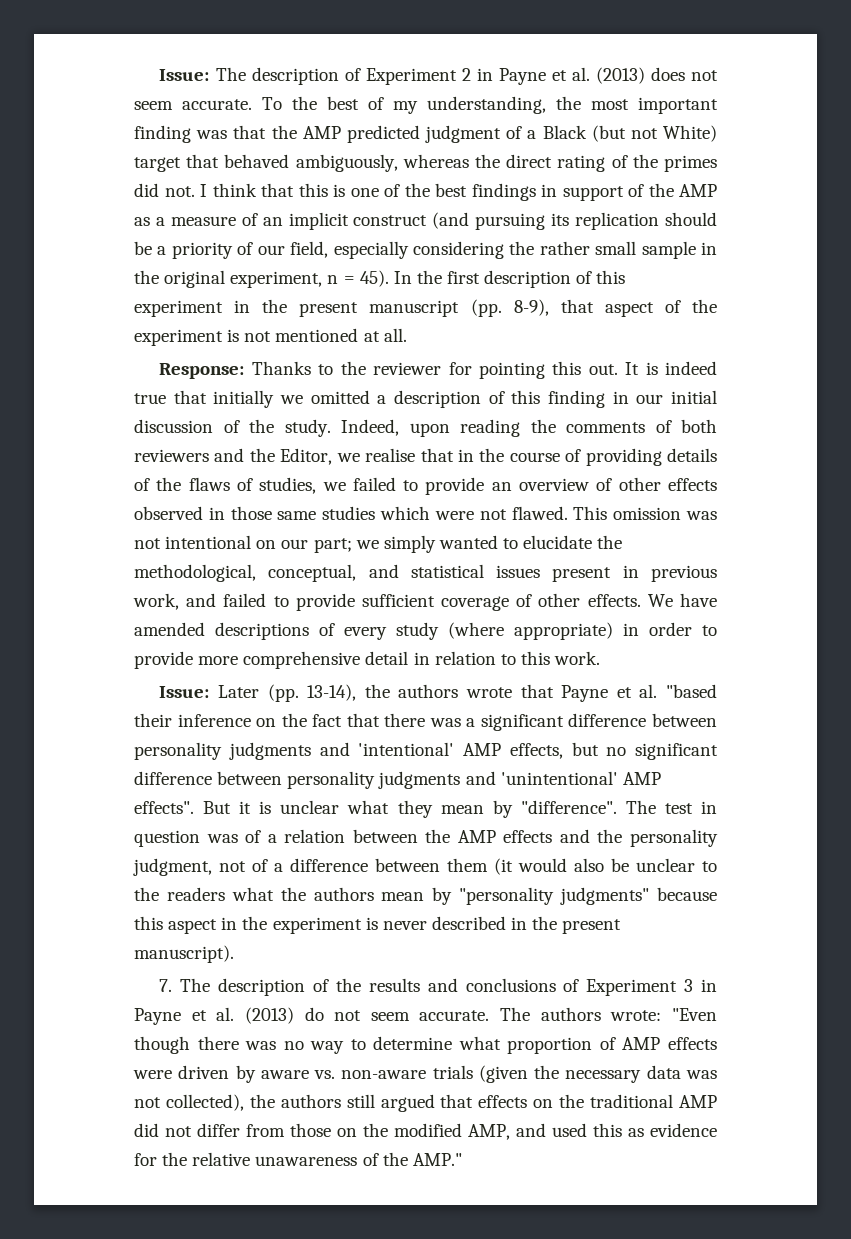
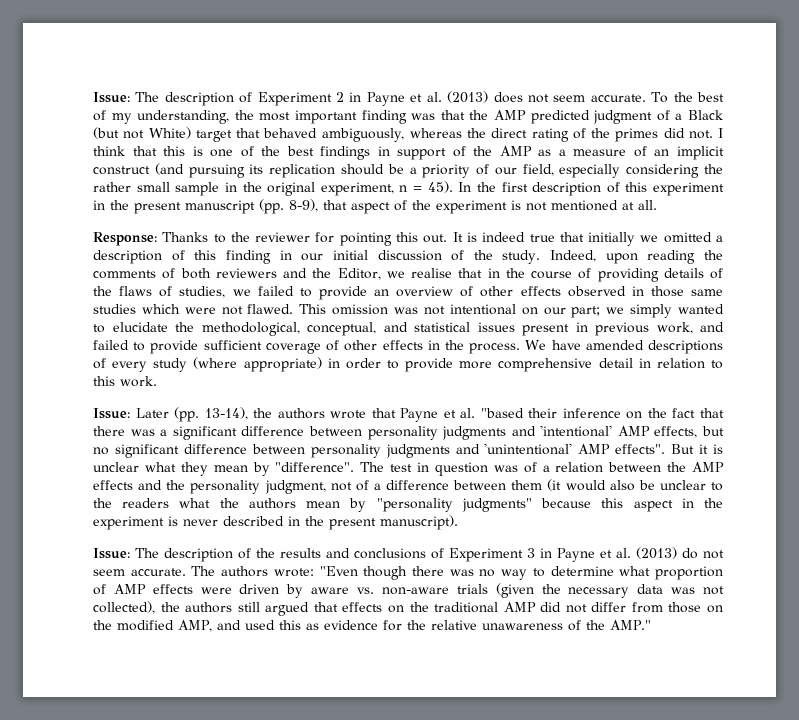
- This omission was not intentional on our part; we simply wanted to elucidate the methodological, conceptual, and statistical issues present in previous work, and failed to provide sufficient coverage of other effects.
+ This omission was not intentional on our part; we simply wanted to elucidate the methodological, conceptual, and statistical issues present in previous work, and failed to provide sufficient coverage of other effects in the process.
- 7. The description of the results and conclusions of Experiment 3 in Payne et al. (2013) do not seem accurate.
+ Issue: The description of the results and conclusions of Experiment 3 in Payne et al. (2013) do not seem accurate.

